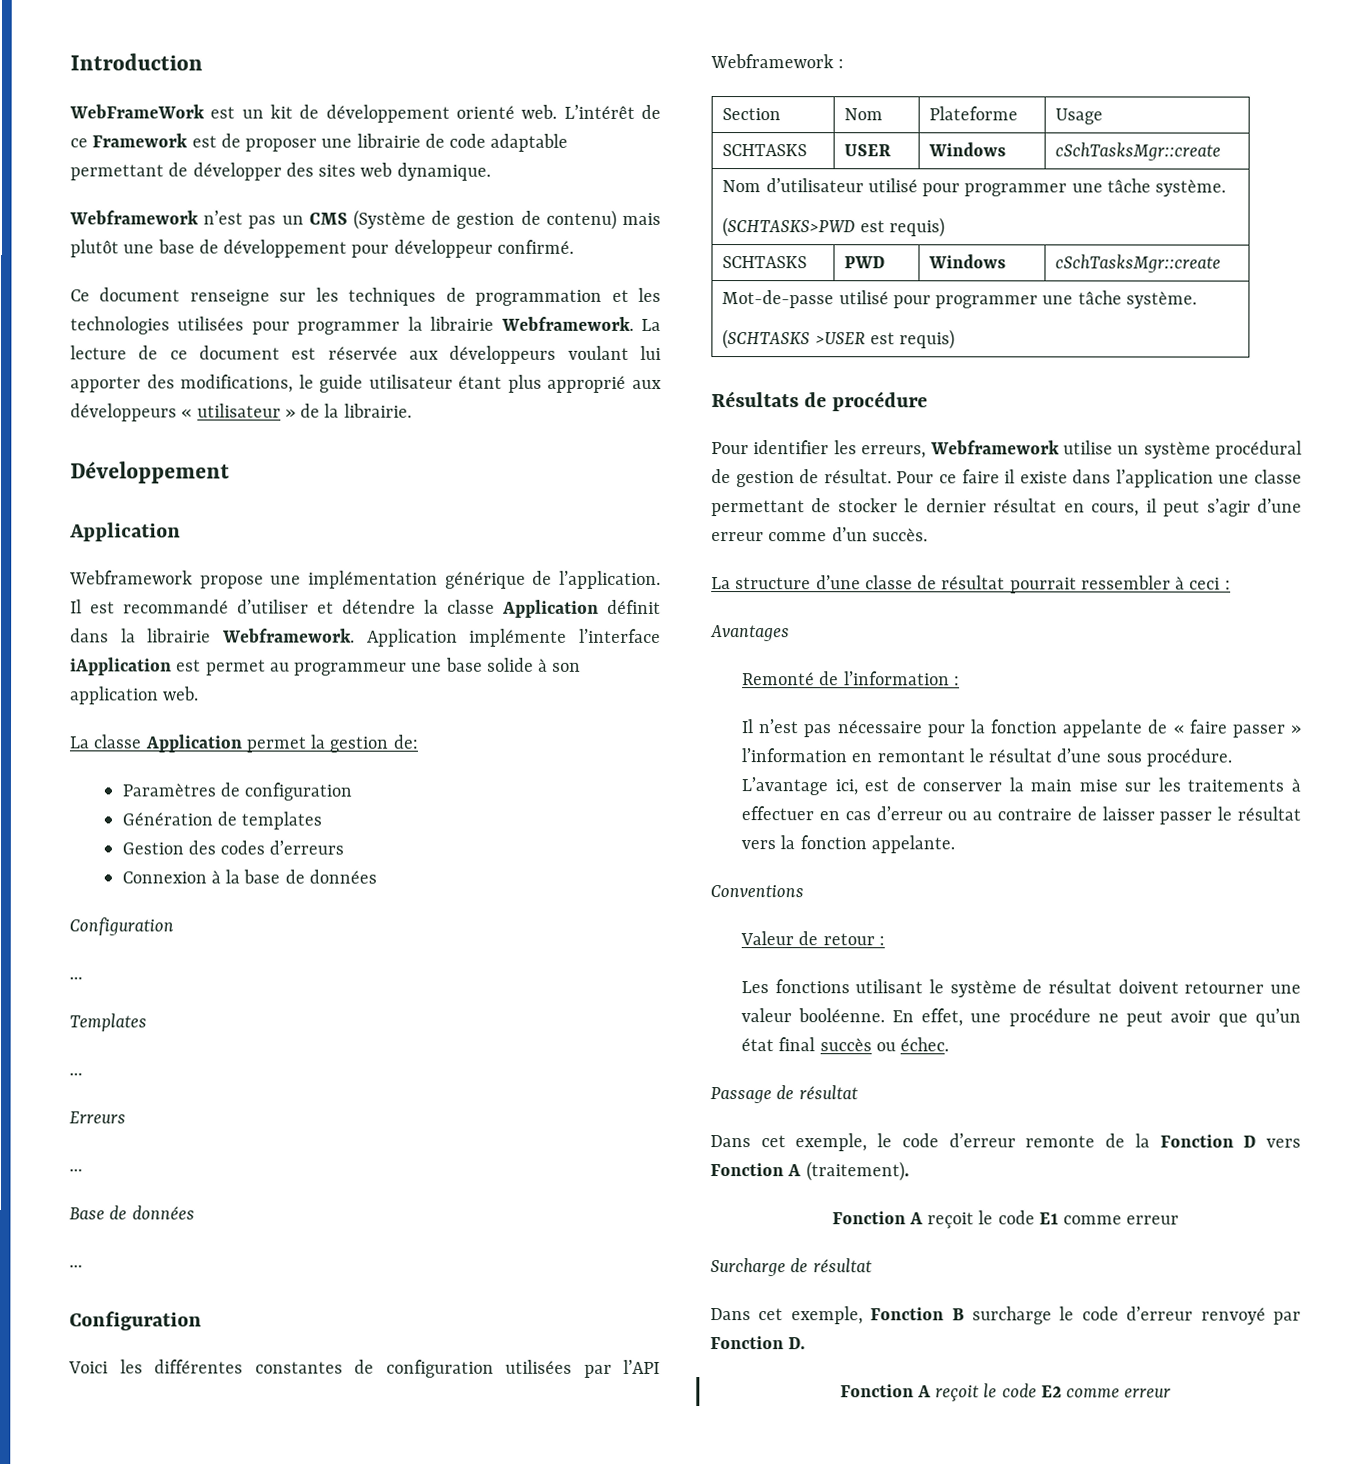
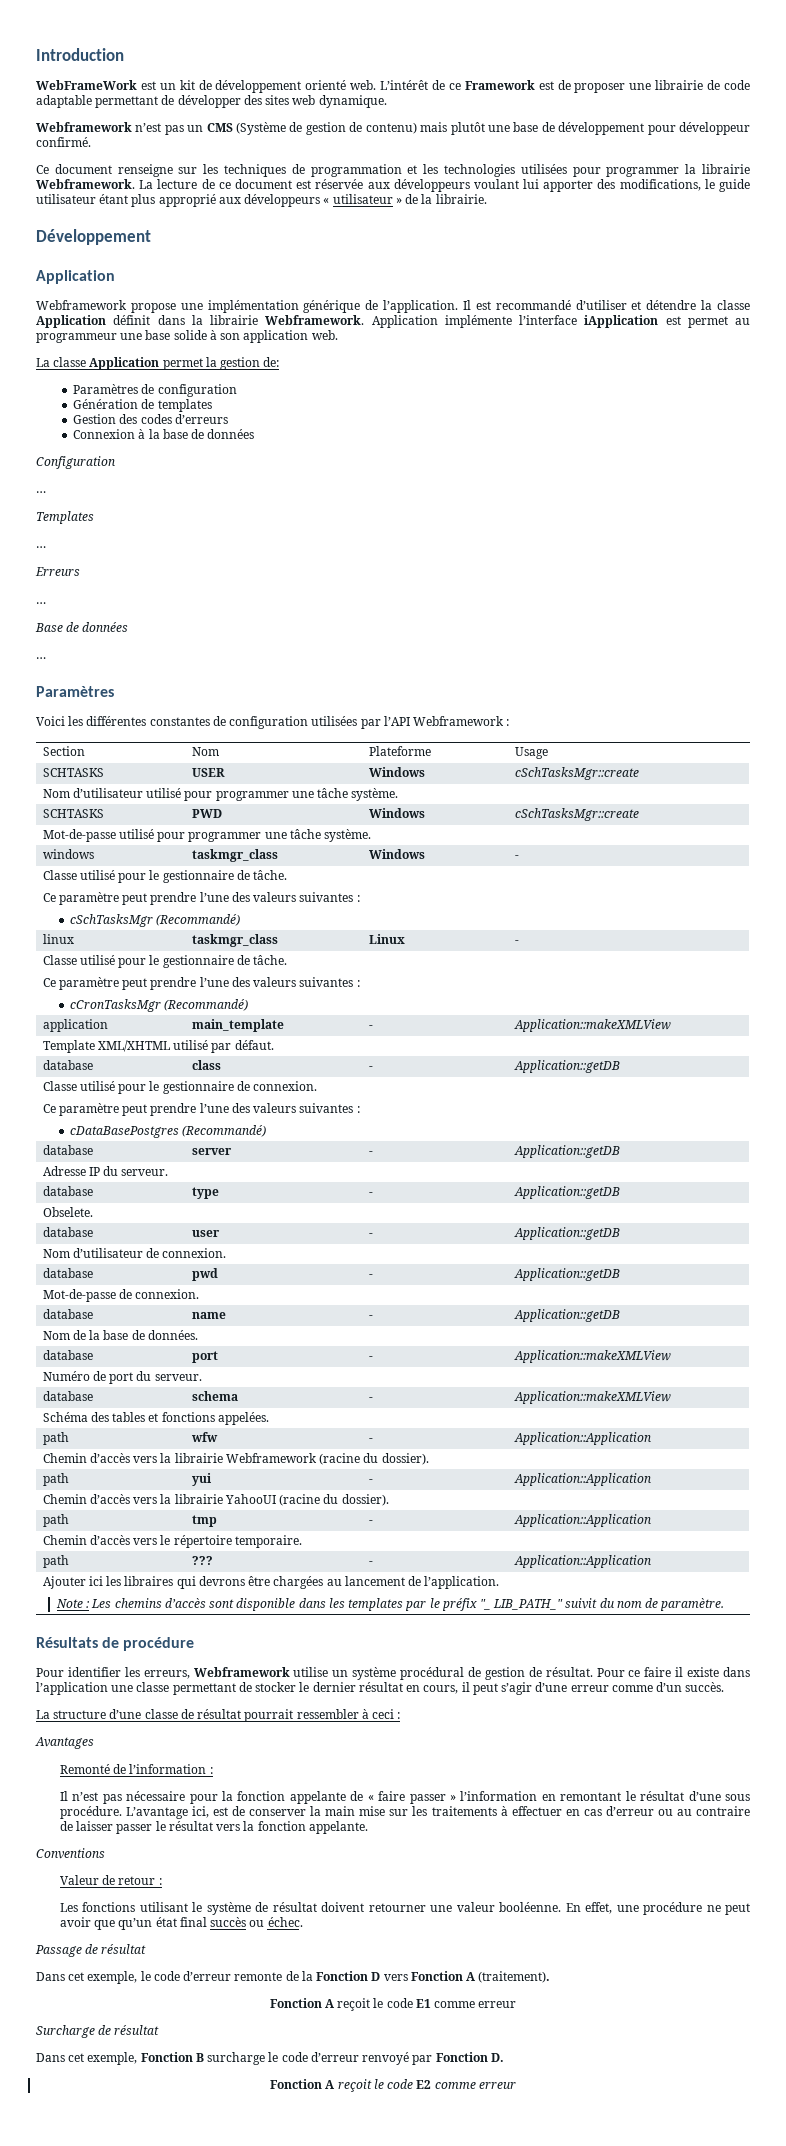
  Base de données
  …
- Configuration
+ Paramètres
  Nom d’utilisateur utilisé pour programmer une tâche système.
- (SCHTASKS>PWD est requis)
  Mot-de-passe utilisé pour programmer une tâche système.
- (SCHTASKS >USER est requis)
+ windows | taskmgr_class | Windows | -
+ Classe utilisé pour le gestionnaire de tâche.
+ Ce paramètre peut prendre l’une des valeurs suivantes :
+ cSchTasksMgr (Recommandé)
+ linux | taskmgr_class | Linux | -
+ Classe utilisé pour le gestionnaire de tâche.
+ Ce paramètre peut prendre l’une des valeurs suivantes :
+ cCronTasksMgr (Recommandé)
+ application | main_template | - | Application::makeXMLView
+ Template XML/XHTML utilisé par défaut.
+ database | class | - | Application::getDB
+ Classe utilisé pour le gestionnaire de connexion.
+ Ce paramètre peut prendre l’une des valeurs suivantes :
+ cDataBasePostgres (Recommandé)
+ database | server | - | Application::getDB
+ Adresse IP du serveur.
+ database | type | - | Application::getDB
+ Obselete.
+ database | user | - | Application::getDB
+ Nom d’utilisateur de connexion.
+ database | pwd | - | Application::getDB
+ Mot-de-passe de connexion.
+ database | name | - | Application::getDB
+ Nom de la base de données.
+ database | port | - | Application::makeXMLView
+ Numéro de port du serveur.
+ database | schema | - | Application::makeXMLView
+ Schéma des tables et fonctions appelées.
+ path | wfw | - | Application::Application
+ Chemin d’accès vers la librairie Webframework (racine du dossier).
+ path | yui | - | Application::Application
+ Chemin d’accès vers la librairie YahooUI (racine du dossier).
+ path | tmp | - | Application::Application
+ Chemin d’accès vers le répertoire temporaire.
+ path | ??? | - | Application::Application
+ Ajouter ici les libraires qui devrons être chargées au lancement de l’application.
+ Note : Les chemins d’accès sont disponible dans les templates par le préfix "_ LIB_PATH_" suivit du nom de paramètre.

